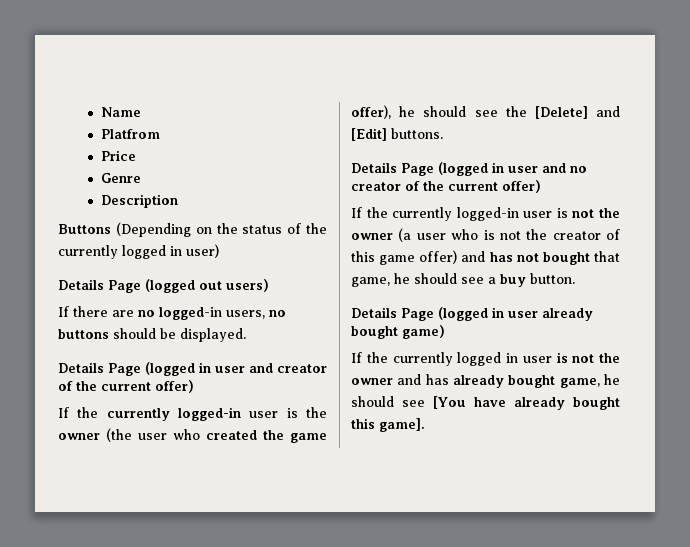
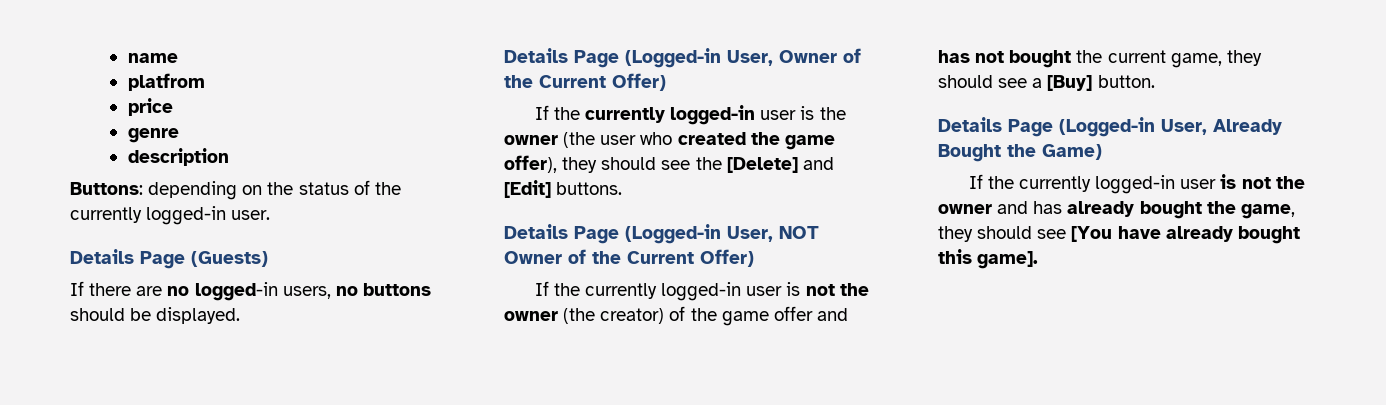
- Name
- Platfrom
- Price
- Genre
- Description
- Buttons (Depending on the status of the currently logged in user)
- Details Page (logged out users)
+ name
+ platfrom
+ price
+ genre
+ description
+ Buttons: depending on the status of the currently logged-in user.
+ Details Page (Guests)
- Details Page (logged in user and creator of the current offer)
+ Details Page (Logged-in User, Owner of the Current Offer)
- If the currently logged-in user is the owner (the user who created the game offer), he should see the [Delete] and [Edit] buttons.
+ If the currently logged-in user is the owner (the user who created the game offer), they should see the [Delete] and [Edit] buttons.
- Details Page (logged in user and no creator of the current offer)
- If the currently logged-in user is not the owner (a user who is not the creator of this game offer) and has not bought that game, he should see a buy button.
+ Details Page (Logged-in User, NOT Owner of the Current Offer)
+ If the currently logged-in user is not the owner (the creator) of the game offer and has not bought the current game, they should see a [Buy] button.
- Details Page (logged in user already bought game)
- If the currently logged in user is not the owner and has already bought game, he should see [You have already bought this game].
+ Details Page (Logged-in User, Already Bought the Game)
+ If the currently logged-in user is not the owner and has already bought the game, they should see [You have already bought this game].

